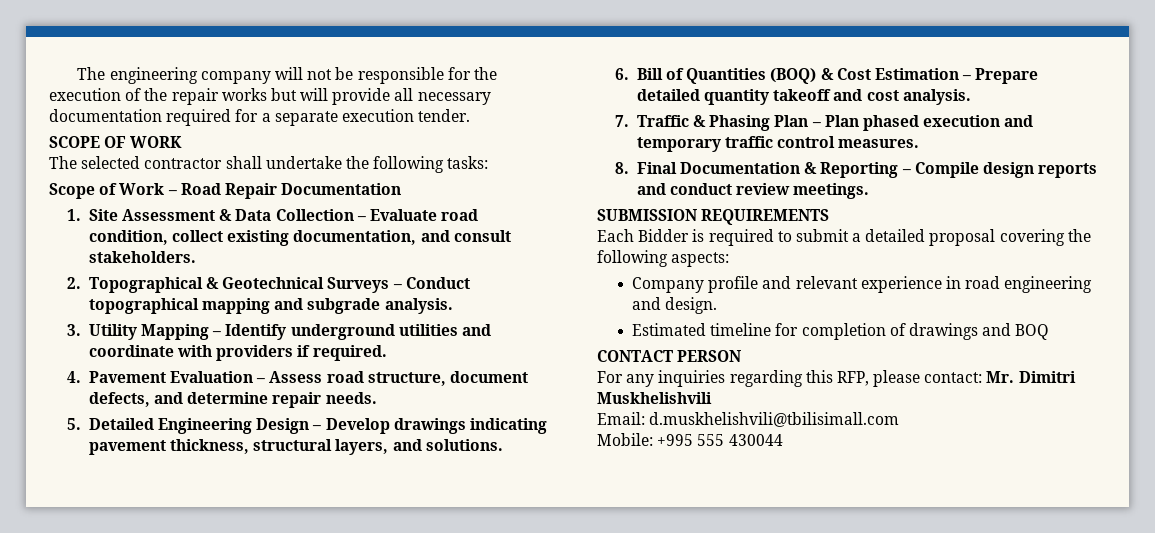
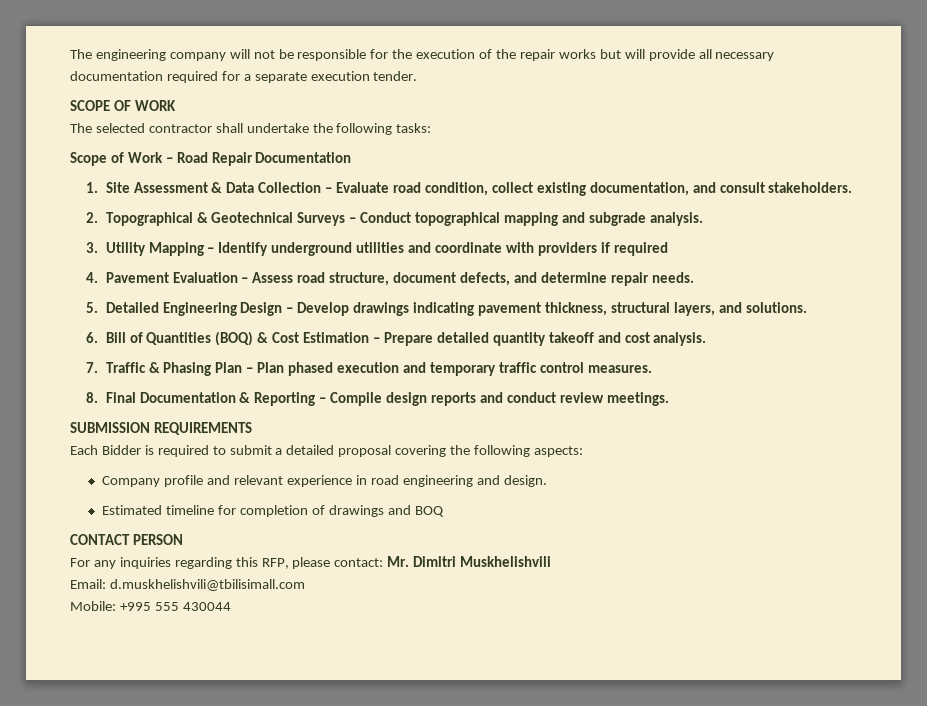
- 3. Utility Mapping – Identify underground utilities and coordinate with providers if required.
+ 3. Utility Mapping – Identify underground utilities and coordinate with providers if required

